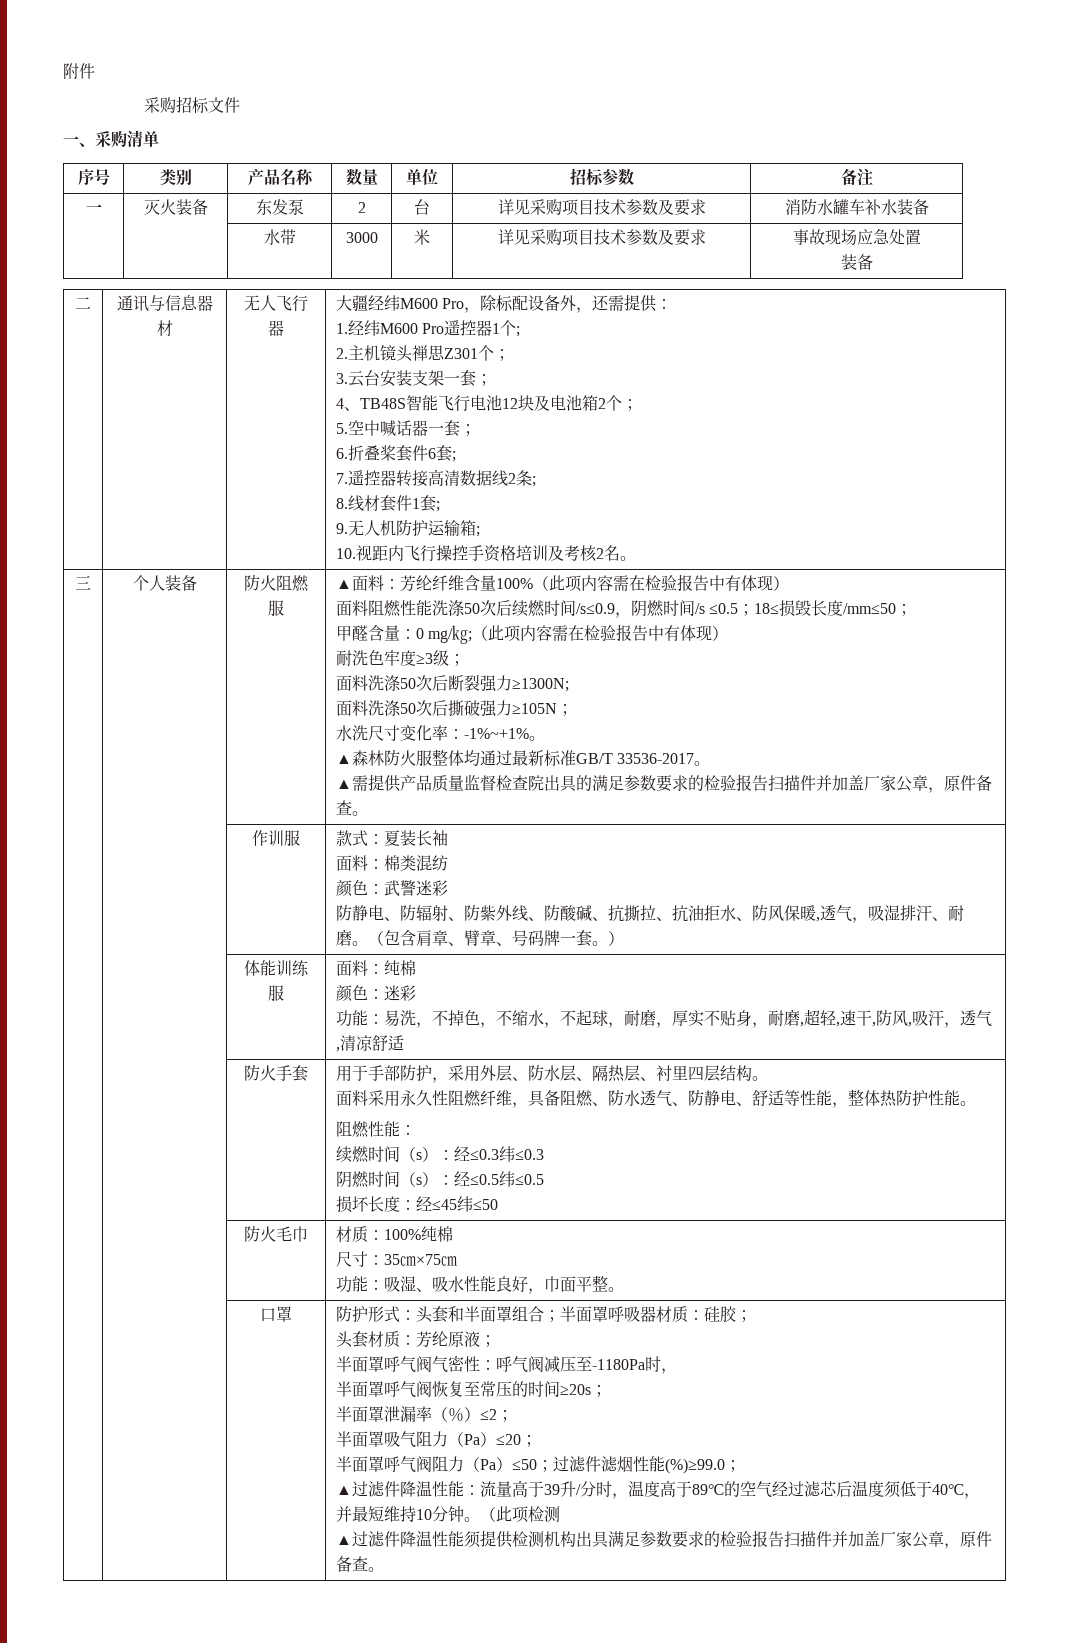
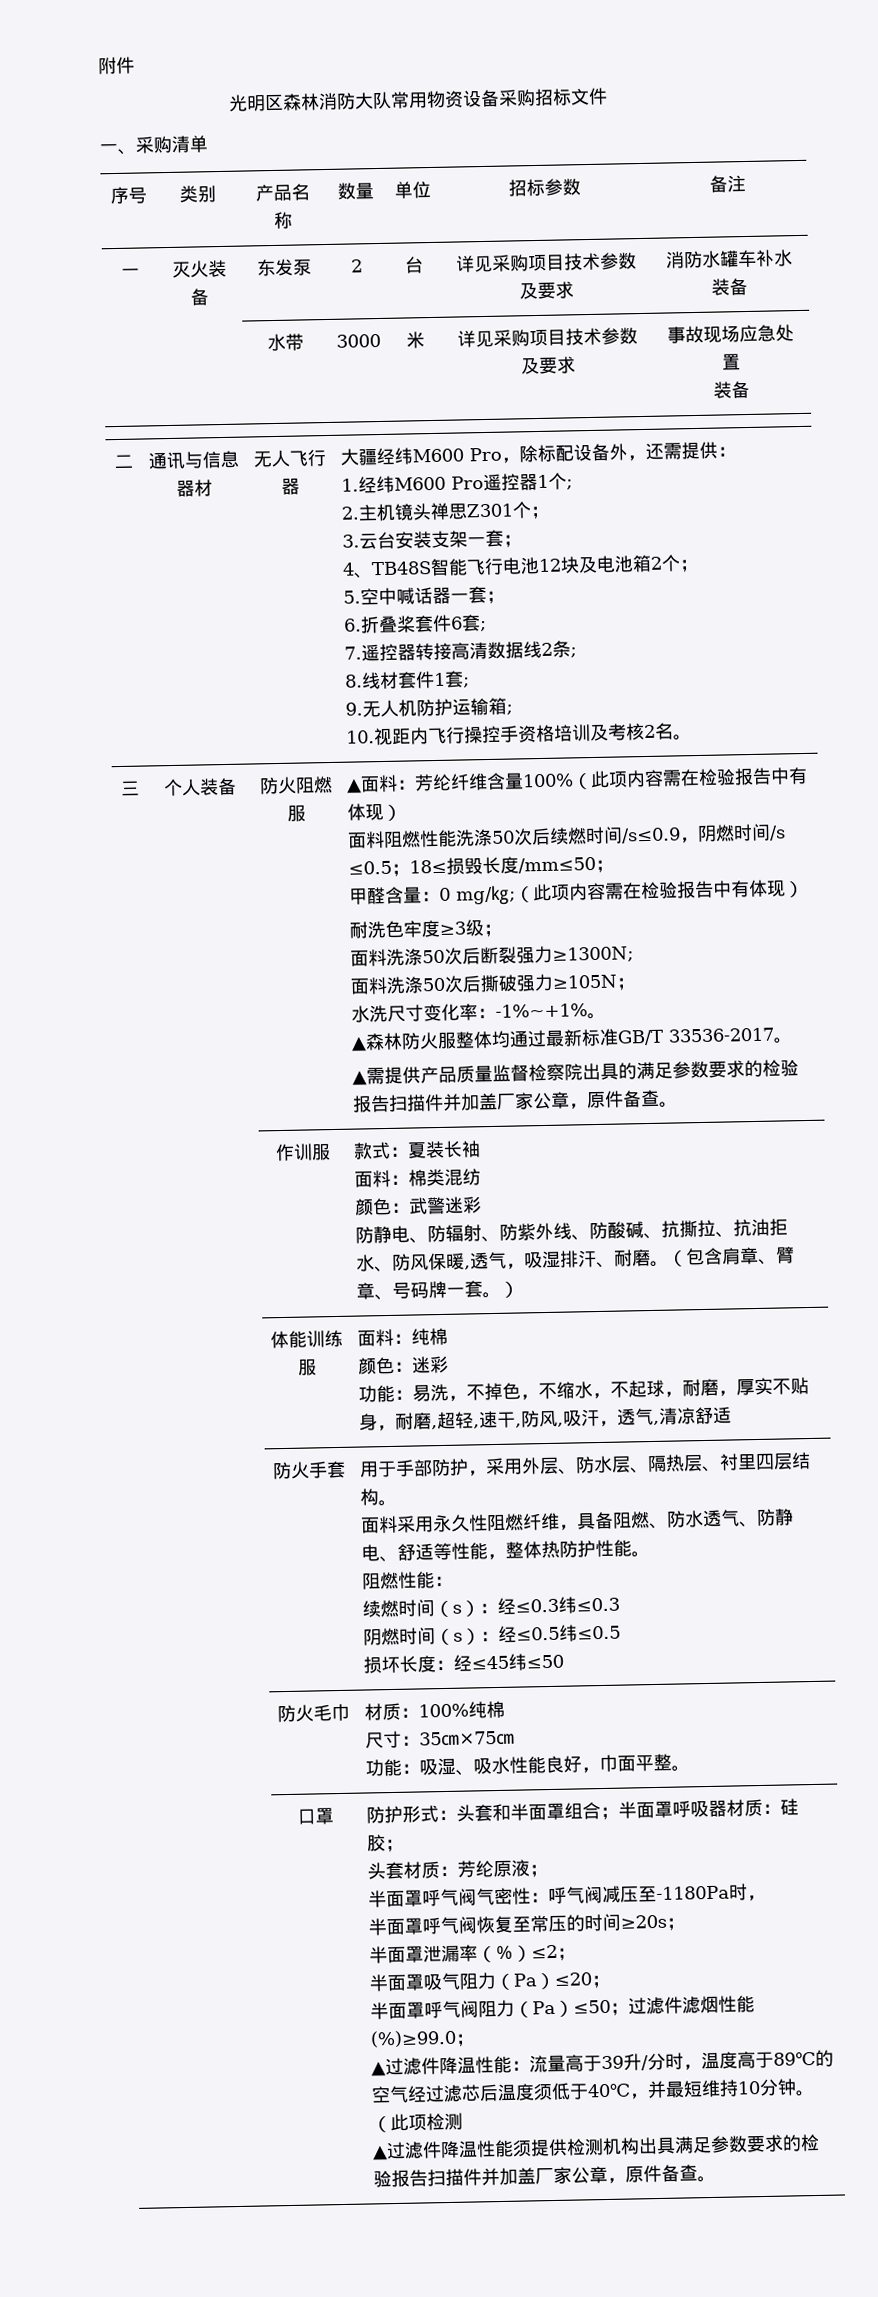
- 采购招标文件
+ 光明区森林消防大队常用物资设备采购招标文件
- ▲需提供产品质量监督检查院出具的满足参数要求的检验报告扫描件并加盖厂家公章，原件备查。
+ ▲需提供产品质量监督检察院出具的满足参数要求的检验报告扫描件并加盖厂家公章，原件备查。

